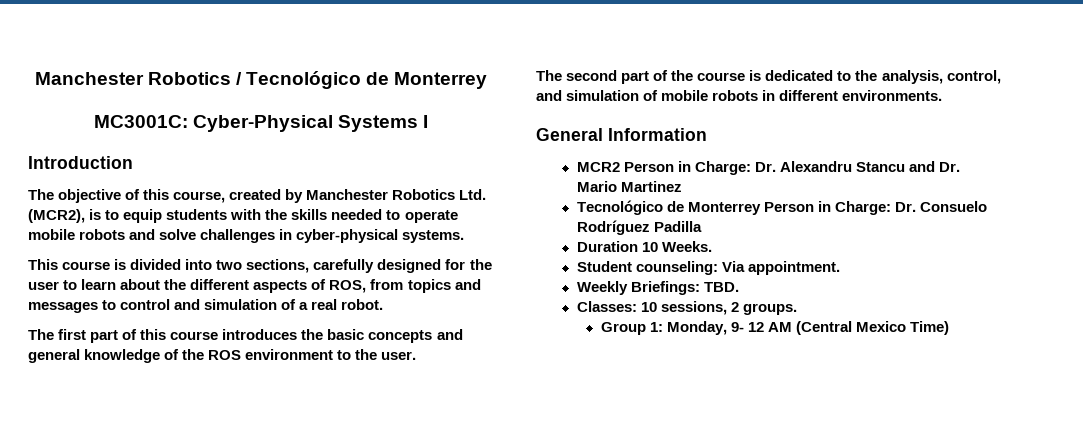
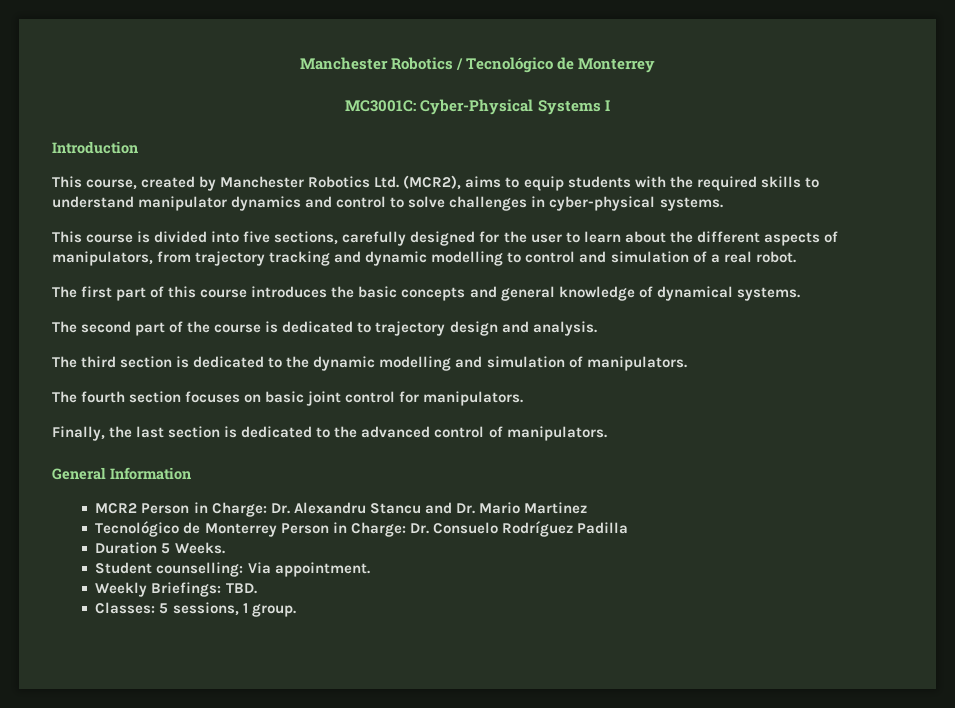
- The objective of this course, created by Manchester Robotics Ltd. (MCR2), is to equip students with the skills needed to operate mobile robots and solve challenges in cyber-physical systems.
+ This course, created by Manchester Robotics Ltd. (MCR2), aims to equip students with the required skills to understand manipulator dynamics and control to solve challenges in cyber-physical systems.
- This course is divided into two sections, carefully designed for the user to learn about the different aspects of ROS, from topics and messages to control and simulation of a real robot.
+ This course is divided into five sections, carefully designed for the user to learn about the different aspects of manipulators, from trajectory tracking and dynamic modelling to control and simulation of a real robot.
- The first part of this course introduces the basic concepts and general knowledge of the ROS environment to the user.
+ The first part of this course introduces the basic concepts and general knowledge of dynamical systems.
- The second part of the course is dedicated to the analysis, control, and simulation of mobile robots in different environments.
+ The second part of the course is dedicated to trajectory design and analysis.
+ The third section is dedicated to the dynamic modelling and simulation of manipulators.
+ The fourth section focuses on basic joint control for manipulators.
+ Finally, the last section is dedicated to the advanced control of manipulators.
- Duration 10 Weeks.
+ Duration 5 Weeks.
- Student counseling: Via appointment.
+ Student counselling: Via appointment.
- Classes: 10 sessions, 2 groups.
- Group 1: Monday, 9- 12 AM (Central Mexico Time)
+ Classes: 5 sessions, 1 group.

